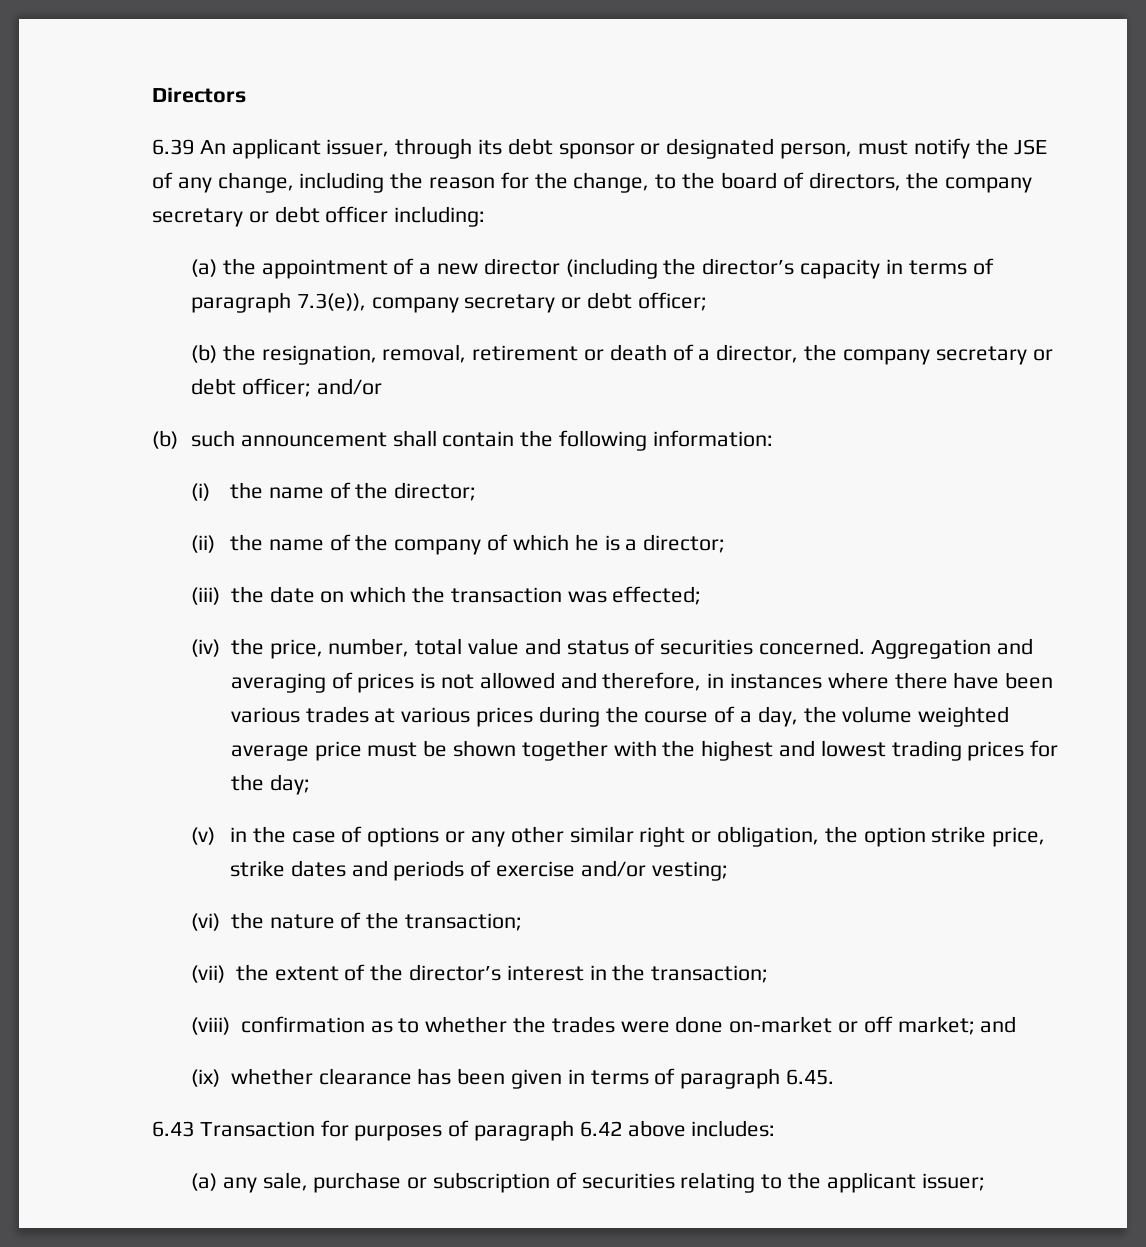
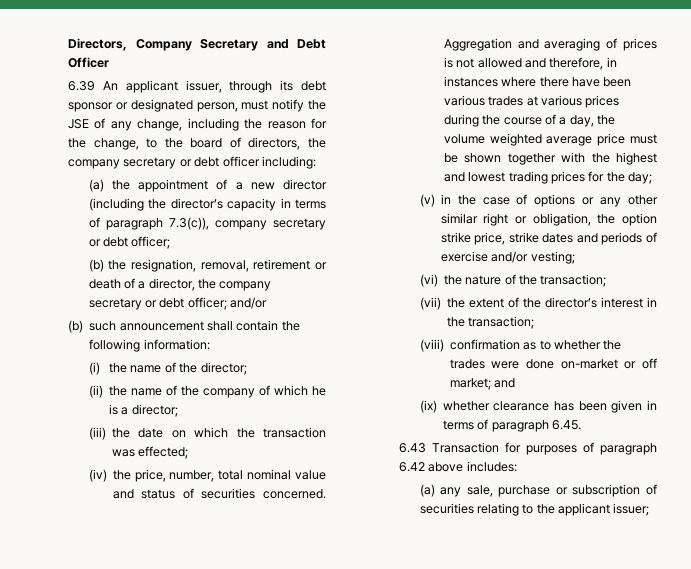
- Directors
+ Directors, Company Secretary and Debt Officer
- (a) the appointment of a new director (including the director’s capacity in terms of paragraph 7.3(e)), company secretary or debt officer;
+ (a) the appointment of a new director (including the director’s capacity in terms of paragraph 7.3(c)), company secretary or debt officer;
- (iv) the price, number, total value and status of securities concerned.
+ (iv) the price, number, total nominal value and status of securities concerned.

